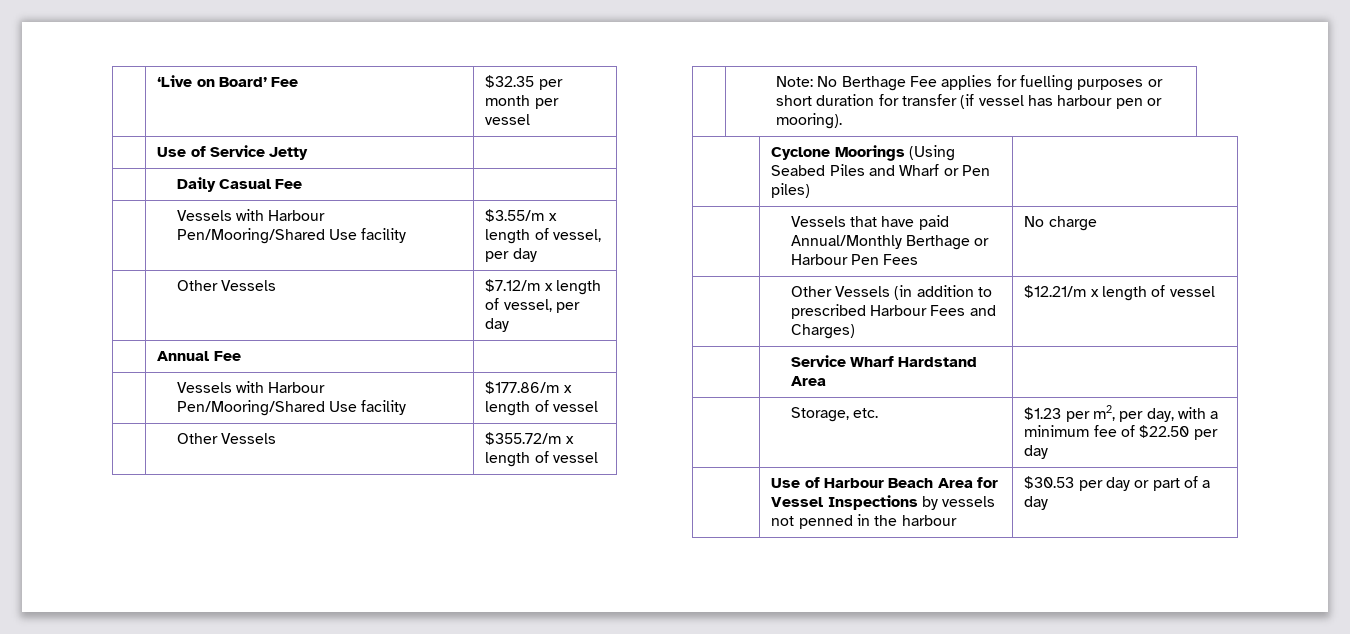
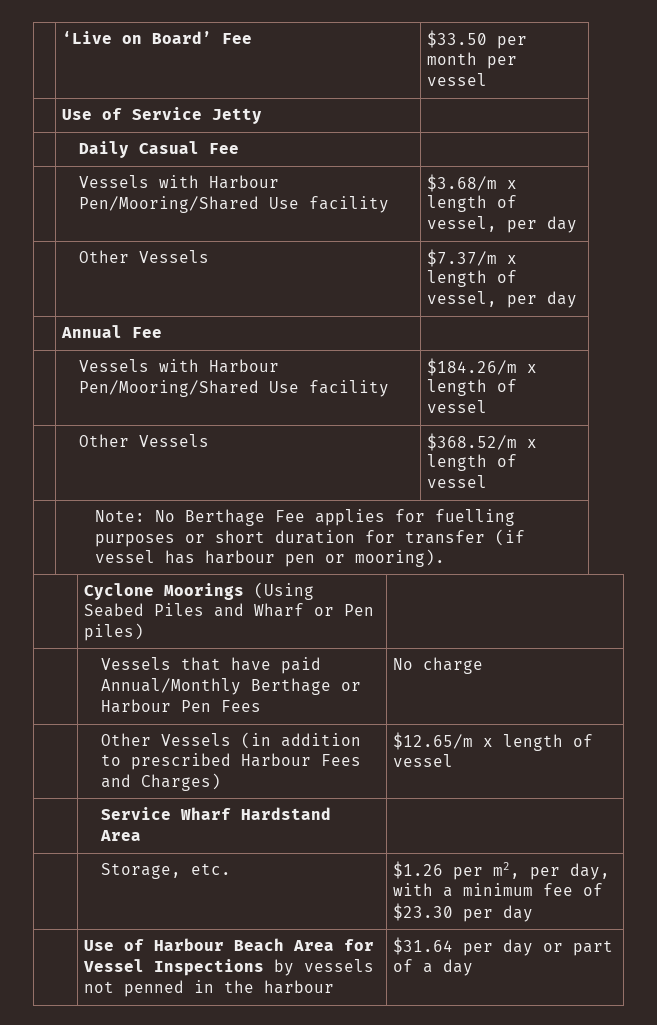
- | ‘Live on Board’ Fee | $32.35 per month per vessel
+ | ‘Live on Board’ Fee | $33.50 per month per vessel
- | Vessels with Harbour Pen/Mooring/Shared Use facility | $3.55/m x length of vessel, per day
+ | Vessels with Harbour Pen/Mooring/Shared Use facility | $3.68/m x length of vessel, per day
- | Other Vessels | $7.12/m x length of vessel, per day
+ | Other Vessels | $7.37/m x length of vessel, per day
- | Vessels with Harbour Pen/Mooring/Shared Use facility | $177.86/m x length of vessel
+ | Vessels with Harbour Pen/Mooring/Shared Use facility | $184.26/m x length of vessel
- | Other Vessels | $355.72/m x length of vessel
+ | Other Vessels | $368.52/m x length of vessel
- | Other Vessels (in addition to prescribed Harbour Fees and Charges) | $12.21/m x length of vessel
+ | Other Vessels (in addition to prescribed Harbour Fees and Charges) | $12.65/m x length of vessel
- | Storage, etc. | $1.23 per m2, per day, with a minimum fee of $22.50 per day
+ | Storage, etc. | $1.26 per m2, per day, with a minimum fee of $23.30 per day
- | Use of Harbour Beach Area for Vessel Inspections by vessels not penned in the harbour | $30.53 per day or part of a day
+ | Use of Harbour Beach Area for Vessel Inspections by vessels not penned in the harbour | $31.64 per day or part of a day

